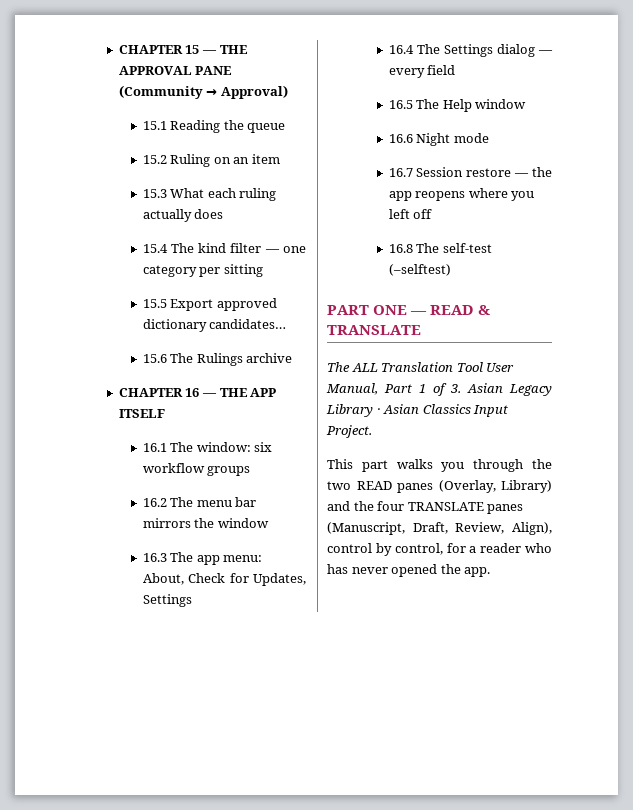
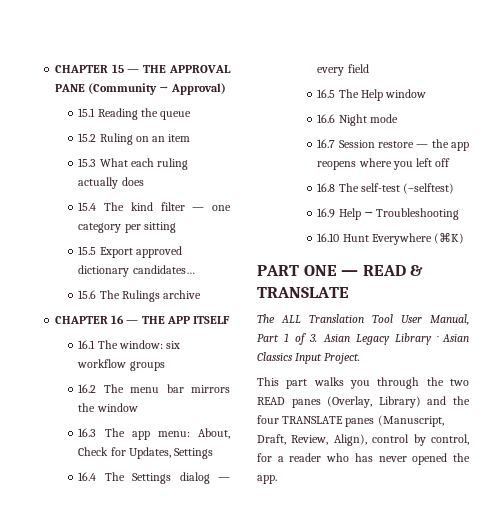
+ 16.9 Help → Troubleshooting
+ 16.10 Hunt Everywhere (⌘K)

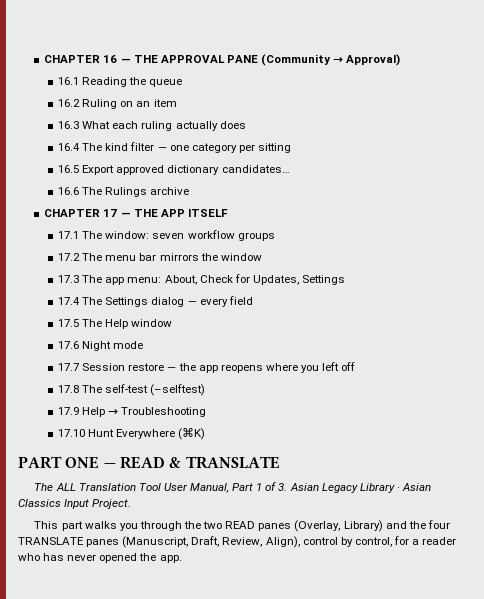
- CHAPTER 15 — THE APPROVAL PANE (Community → Approval)
+ CHAPTER 16 — THE APPROVAL PANE (Community → Approval)
- 15.1 Reading the queue
+ 16.1 Reading the queue
- 15.2 Ruling on an item
+ 16.2 Ruling on an item
- 15.3 What each ruling actually does
+ 16.3 What each ruling actually does
- 15.4 The kind filter — one category per sitting
+ 16.4 The kind filter — one category per sitting
- 15.5 Export approved dictionary candidates…
+ 16.5 Export approved dictionary candidates…
- 15.6 The Rulings archive
+ 16.6 The Rulings archive
- CHAPTER 16 — THE APP ITSELF
+ CHAPTER 17 — THE APP ITSELF
- 16.1 The window: six workflow groups
+ 17.1 The window: seven workflow groups
- 16.2 The menu bar mirrors the window
+ 17.2 The menu bar mirrors the window
- 16.3 The app menu: About, Check for Updates, Settings
+ 17.3 The app menu: About, Check for Updates, Settings
- 16.4 The Settings dialog — every field
+ 17.4 The Settings dialog — every field
- 16.5 The Help window
+ 17.5 The Help window
- 16.6 Night mode
+ 17.6 Night mode
- 16.7 Session restore — the app reopens where you left off
+ 17.7 Session restore — the app reopens where you left off
- 16.8 The self-test (–selftest)
+ 17.8 The self-test (–selftest)
- 16.9 Help → Troubleshooting
+ 17.9 Help → Troubleshooting
- 16.10 Hunt Everywhere (⌘K)
+ 17.10 Hunt Everywhere (⌘K)

